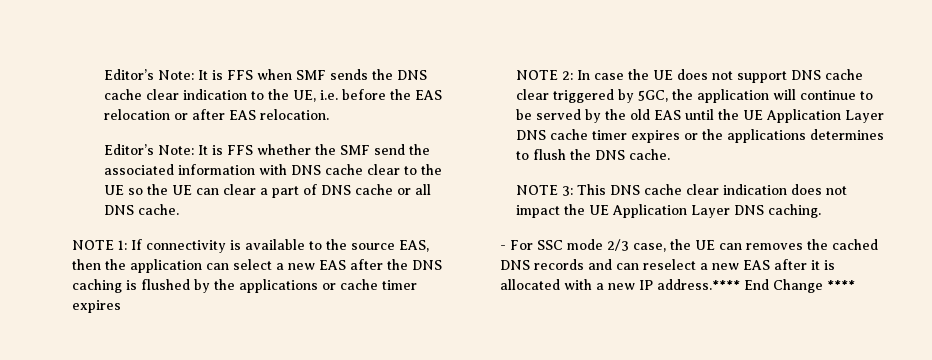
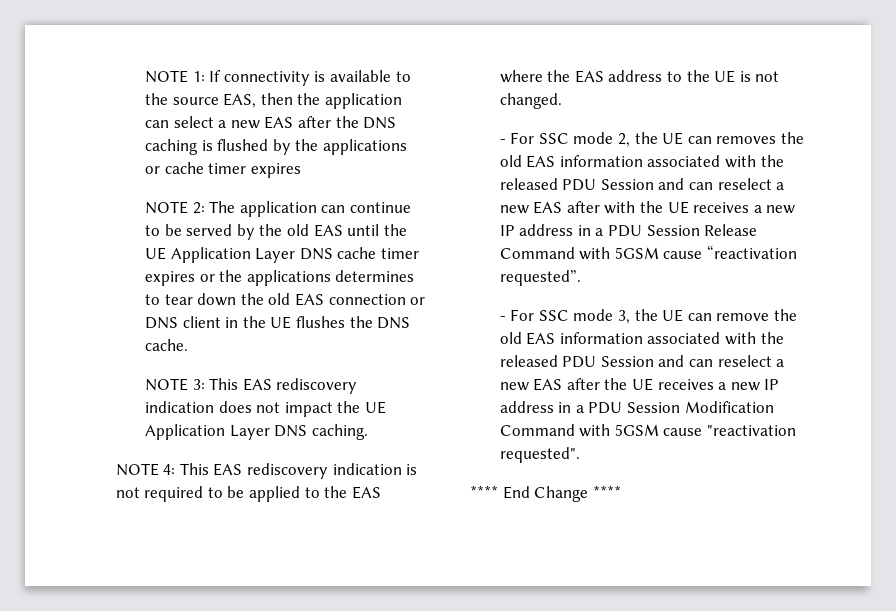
- Editor’s Note: It is FFS when SMF sends the DNS cache clear indication to the UE, i.e. before the EAS relocation or after EAS relocation.
- Editor’s Note: It is FFS whether the SMF send the associated information with DNS cache clear to the UE so the UE can clear a part of DNS cache or all DNS cache.
- NOTE 2: In case the UE does not support DNS cache clear triggered by 5GC, the application will continue to be served by the old EAS until the UE Application Layer DNS cache timer expires or the applications determines to flush the DNS cache.
+ NOTE 2: The application can continue to be served by the old EAS until the UE Application Layer DNS cache timer expires or the applications determines to tear down the old EAS connection or DNS client in the UE flushes the DNS cache.
- NOTE 3: This DNS cache clear indication does not impact the UE Application Layer DNS caching.
+ NOTE 3: This EAS rediscovery indication does not impact the UE Application Layer DNS caching.
- - For SSC mode 2/3 case, the UE can removes the cached DNS records and can reselect a new EAS after it is allocated with a new IP address.**** End Change ****
+ NOTE 4: This EAS rediscovery indication is not required to be applied to the EAS where the EAS address to the UE is not changed.
+ - For SSC mode 2, the UE can removes the old EAS information associated with the released PDU Session and can reselect a new EAS after with the UE receives a new IP address in a PDU Session Release Command with 5GSM cause “reactivation requested”.
+ - For SSC mode 3, the UE can remove the old EAS information associated with the released PDU Session and can reselect a new EAS after the UE receives a new IP address in a PDU Session Modification Command with 5GSM cause "reactivation requested".
+ **** End Change ****

